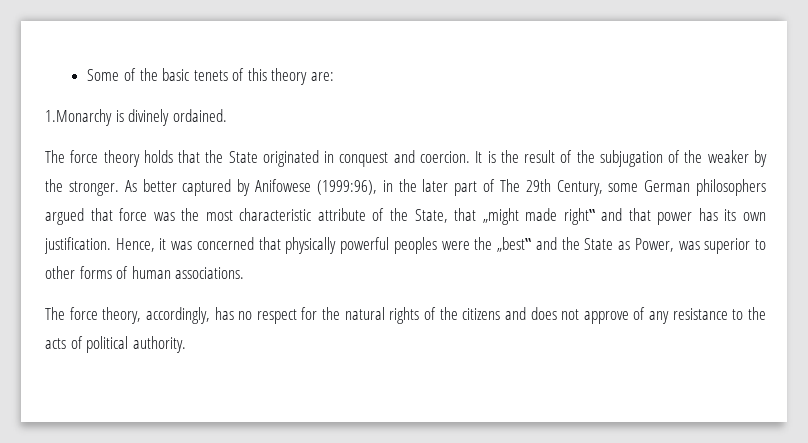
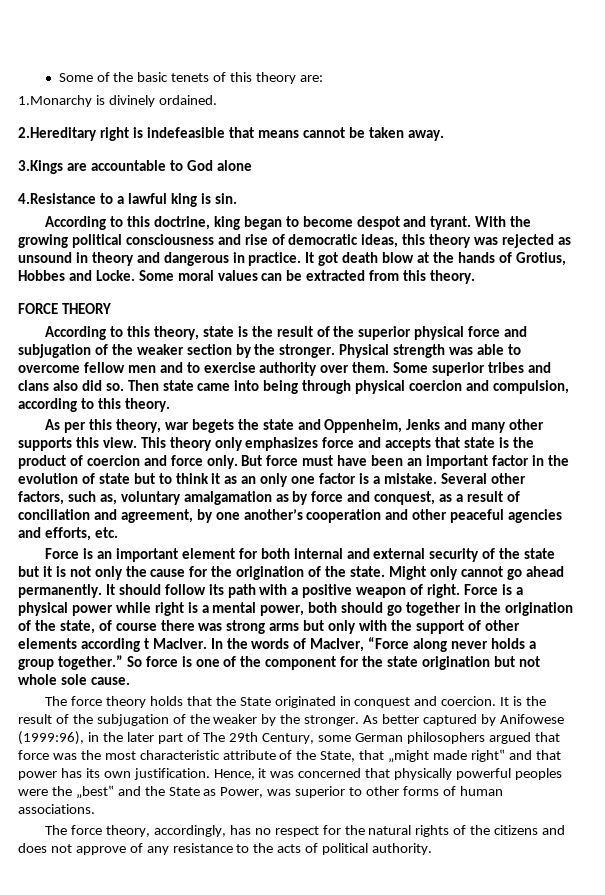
+ 2.Hereditary right is indefeasible that means cannot be taken away.
+ 3.Kings are accountable to God alone
+ 4.Resistance to a lawful king is sin.
+ According to this doctrine, king began to become despot and tyrant. With the growing political consciousness and rise of democratic ideas, this theory was rejected as unsound in theory and dangerous in practice. It got death blow at the hands of Grotius, Hobbes and Locke. Some moral values can be extracted from this theory.
+ FORCE THEORY
+ According to this theory, state is the result of the superior physical force and subjugation of the weaker section by the stronger. Physical strength was able to overcome fellow men and to exercise authority over them. Some superior tribes and clans also did so. Then state came into being through physical coercion and compulsion, according to this theory.
+ As per this theory, war begets the state and Oppenheim, Jenks and many other supports this view. This theory only emphasizes force and accepts that state is the product of coercion and force only. But force must have been an important factor in the evolution of state but to think it as an only one factor is a mistake. Several other factors, such as, voluntary amalgamation as by force and conquest, as a result of conciliation and agreement, by one another’s cooperation and other peaceful agencies and efforts, etc.
+ Force is an important element for both internal and external security of the state but it is not only the cause for the origination of the state. Might only cannot go ahead permanently. It should follow its path with a positive weapon of right. Force is a physical power while right is a mental power, both should go together in the origination of the state, of course there was strong arms but only with the support of other elements according t MacIver. In the words of MacIver, “Force along never holds a group together.” So force is one of the component for the state origination but not whole sole cause.

